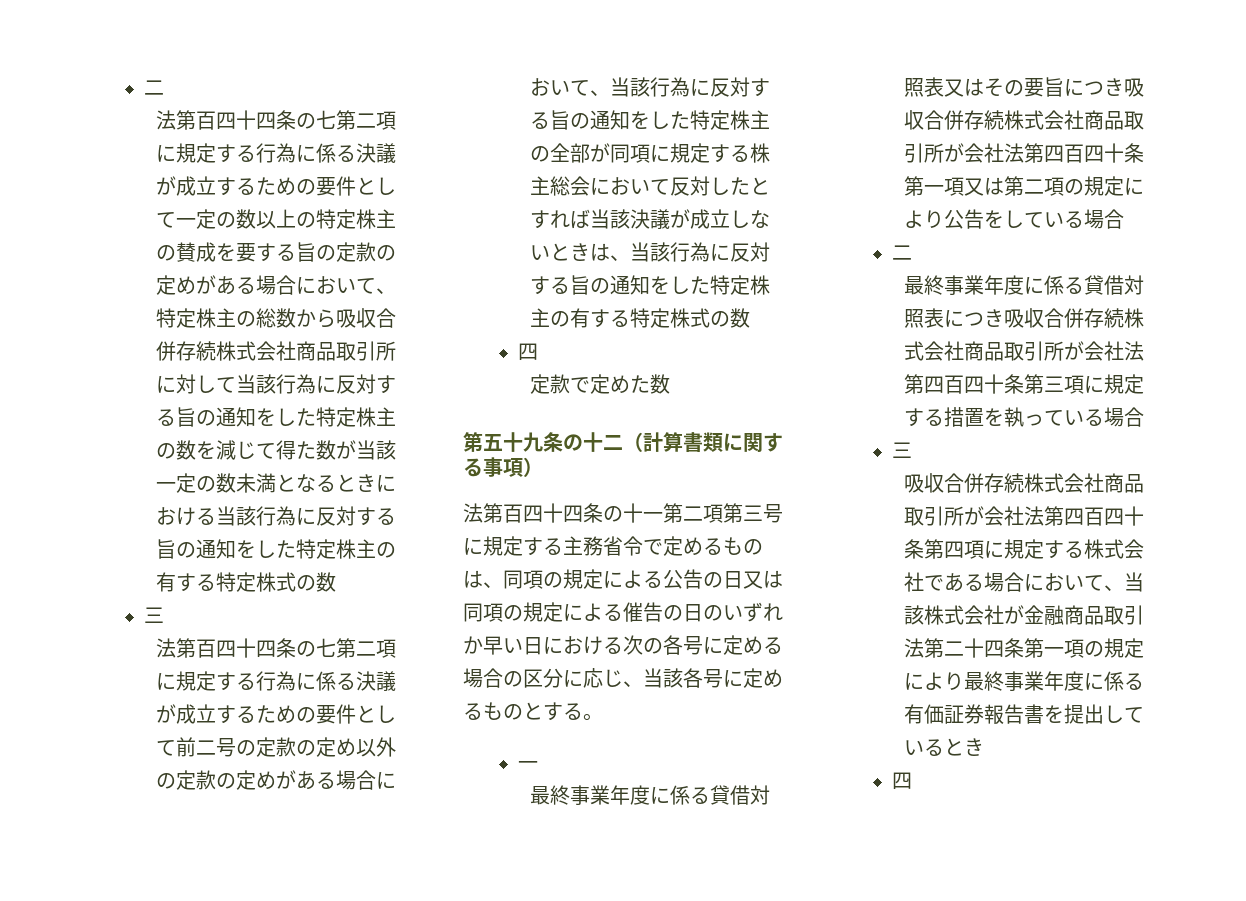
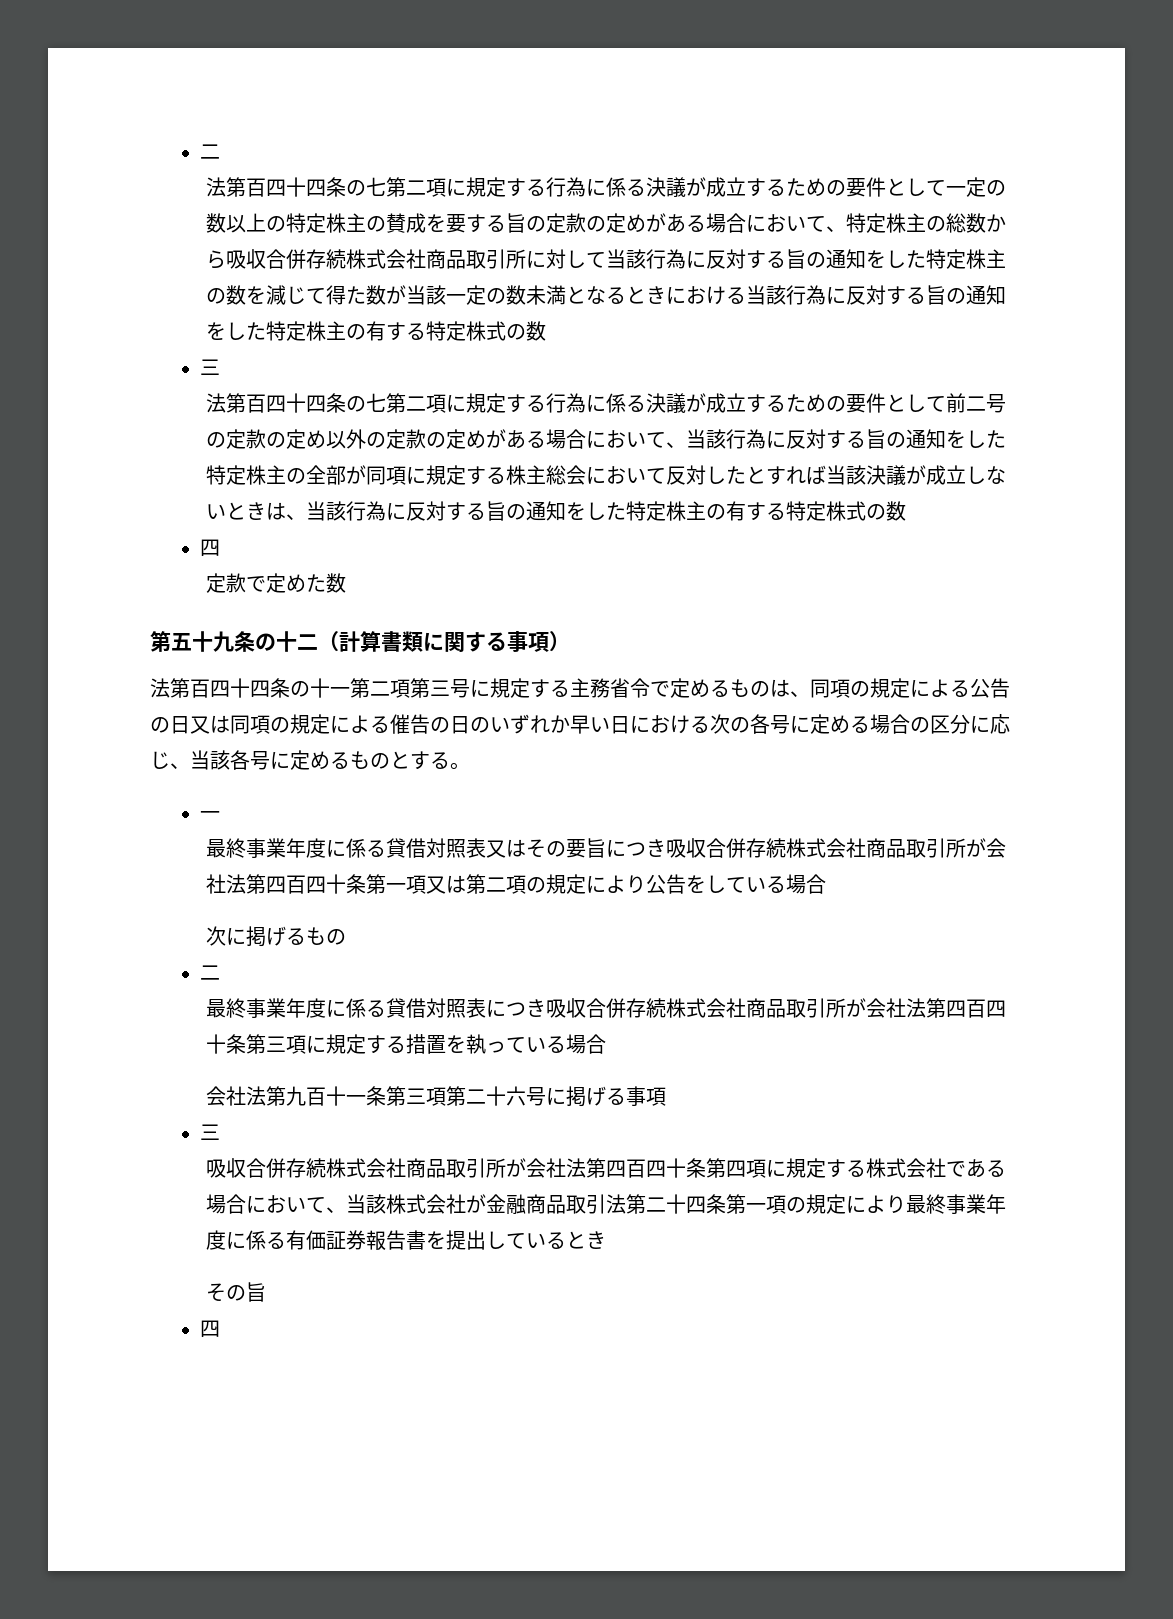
+ 次に掲げるもの
+ 会社法第九百十一条第三項第二十六号に掲げる事項
+ その旨

